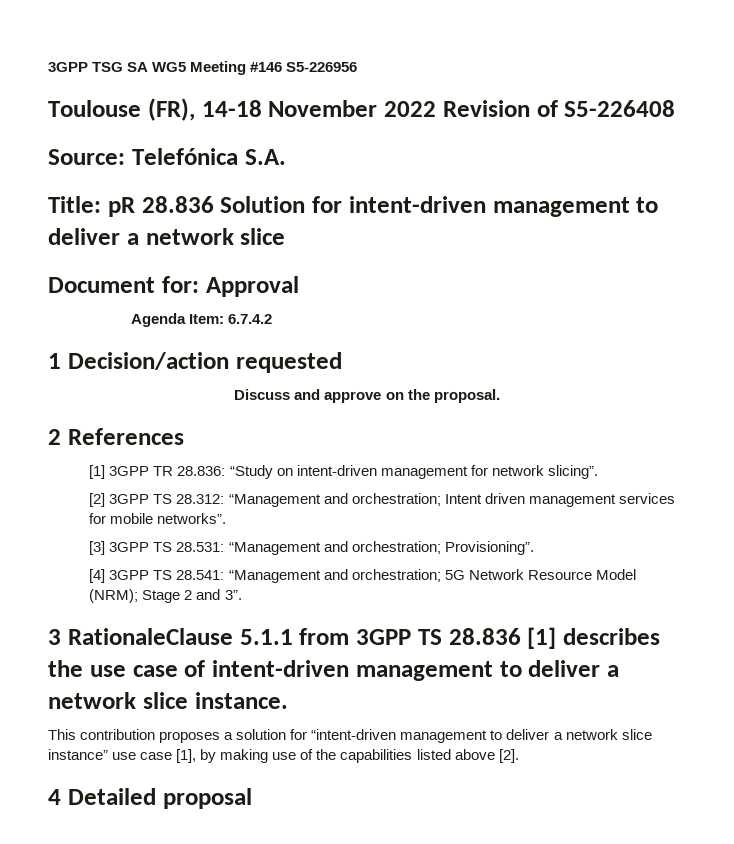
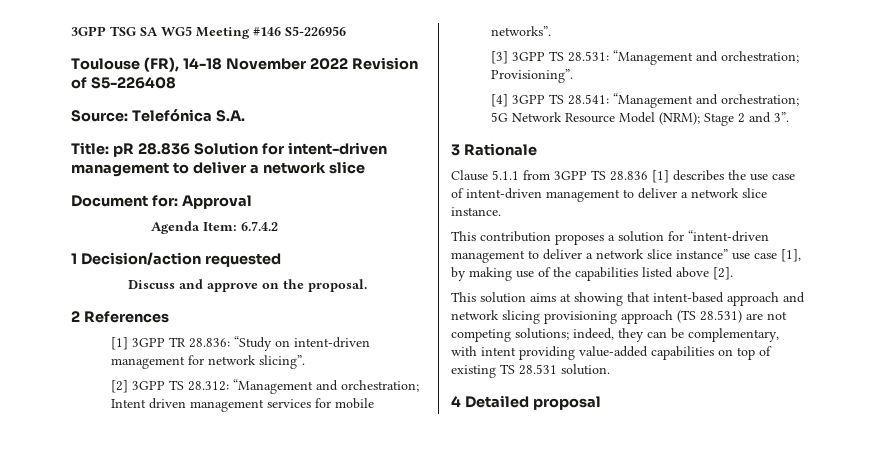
- 3 RationaleClause 5.1.1 from 3GPP TS 28.836 [1] describes the use case of intent-driven management to deliver a network slice instance.
+ 3 Rationale
+ Clause 5.1.1 from 3GPP TS 28.836 [1] describes the use case of intent-driven management to deliver a network slice instance.
+ This solution aims at showing that intent-based approach and network slicing provisioning approach (TS 28.531) are not competing solutions; indeed, they can be complementary, with intent providing value-added capabilities on top of existing TS 28.531 solution.

